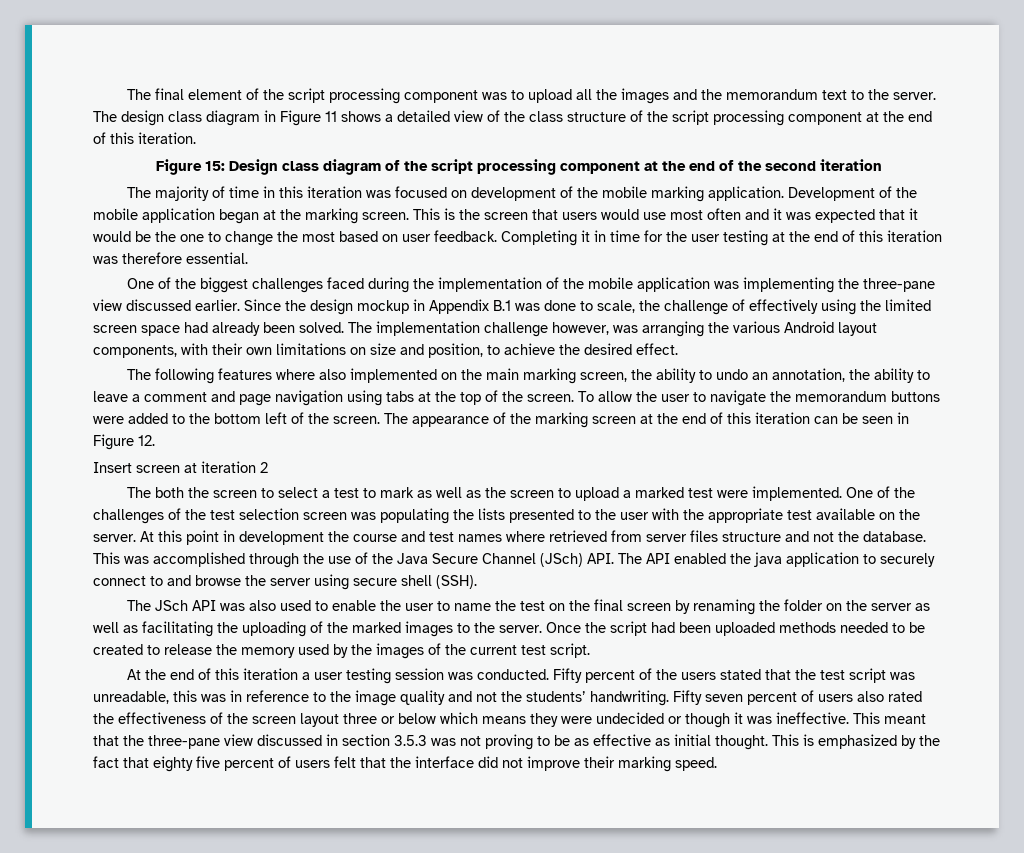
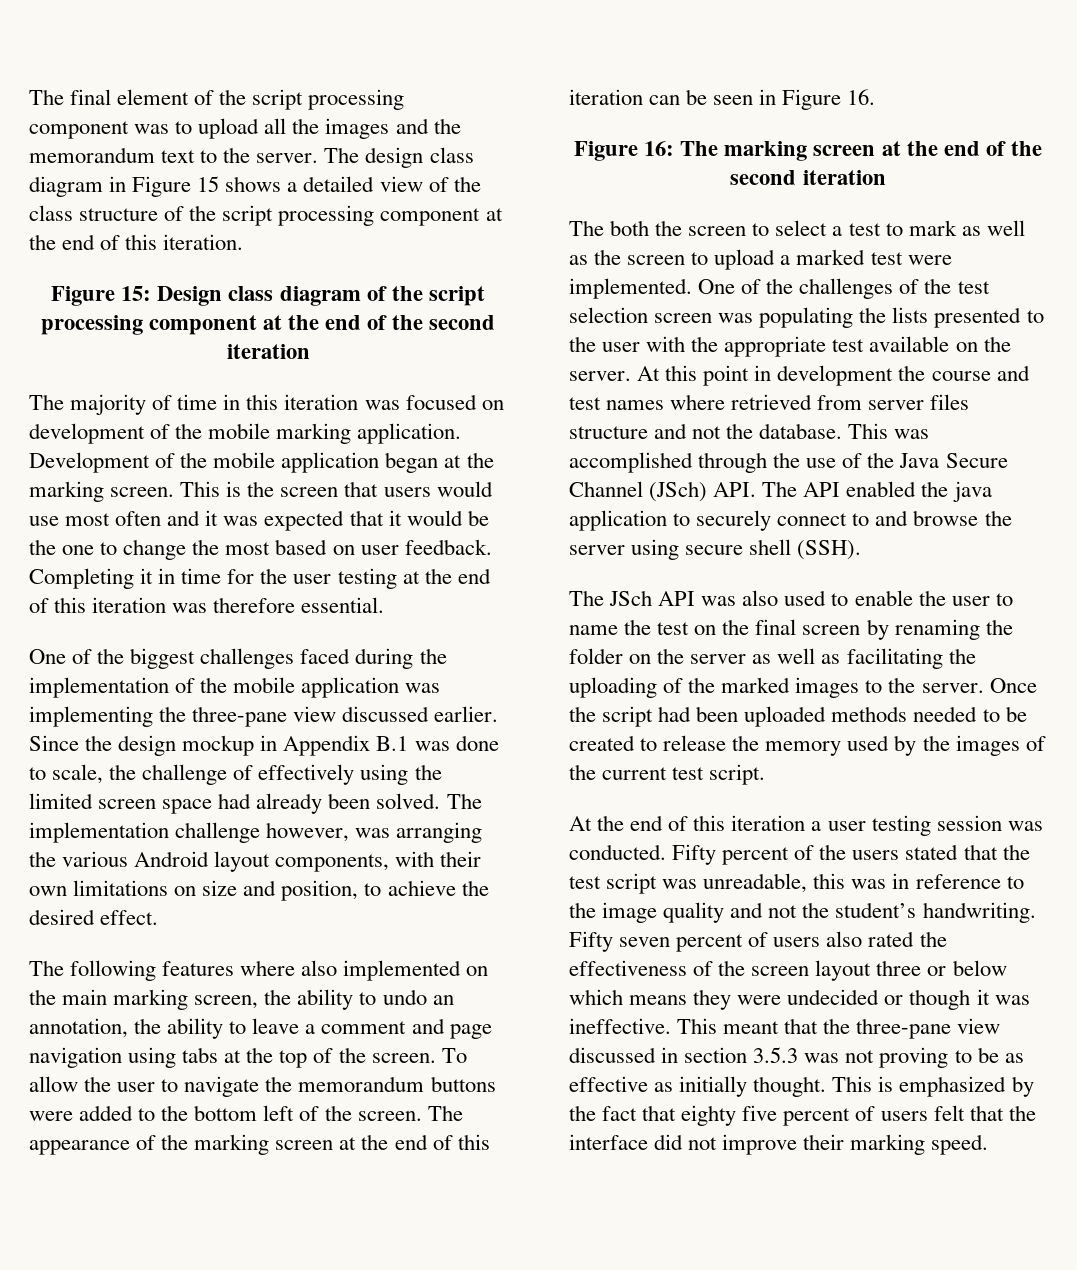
- The design class diagram in Figure 11 shows a detailed view of the class structure of the script processing component at the end of this iteration.
+ The design class diagram in Figure 15 shows a detailed view of the class structure of the script processing component at the end of this iteration.
- The appearance of the marking screen at the end of this iteration can be seen in Figure 12.
- Insert screen at iteration 2
+ The appearance of the marking screen at the end of this iteration can be seen in Figure 16.
+ Figure 16: The marking screen at the end of the second iteration
- Fifty percent of the users stated that the test script was unreadable, this was in reference to the image quality and not the students’ handwriting.
+ Fifty percent of the users stated that the test script was unreadable, this was in reference to the image quality and not the student’s handwriting.
- This meant that the three-pane view discussed in section 3.5.3 was not proving to be as effective as initial thought.
+ This meant that the three-pane view discussed in section 3.5.3 was not proving to be as effective as initially thought.

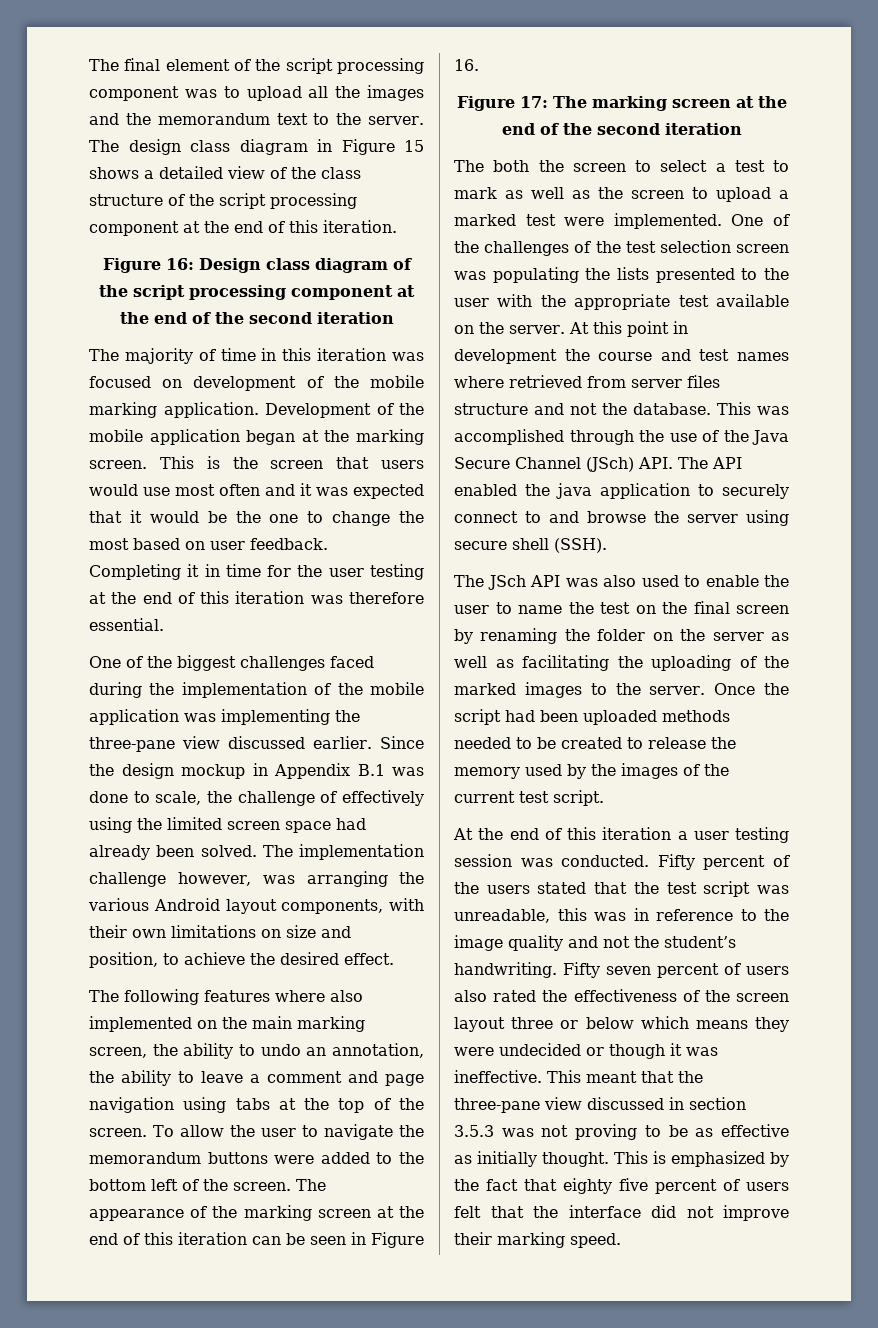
- Figure 15: Design class diagram of the script processing component at the end of the second iteration
+ Figure 16: Design class diagram of the script processing component at the end of the second iteration
- Figure 16: The marking screen at the end of the second iteration
+ Figure 17: The marking screen at the end of the second iteration

